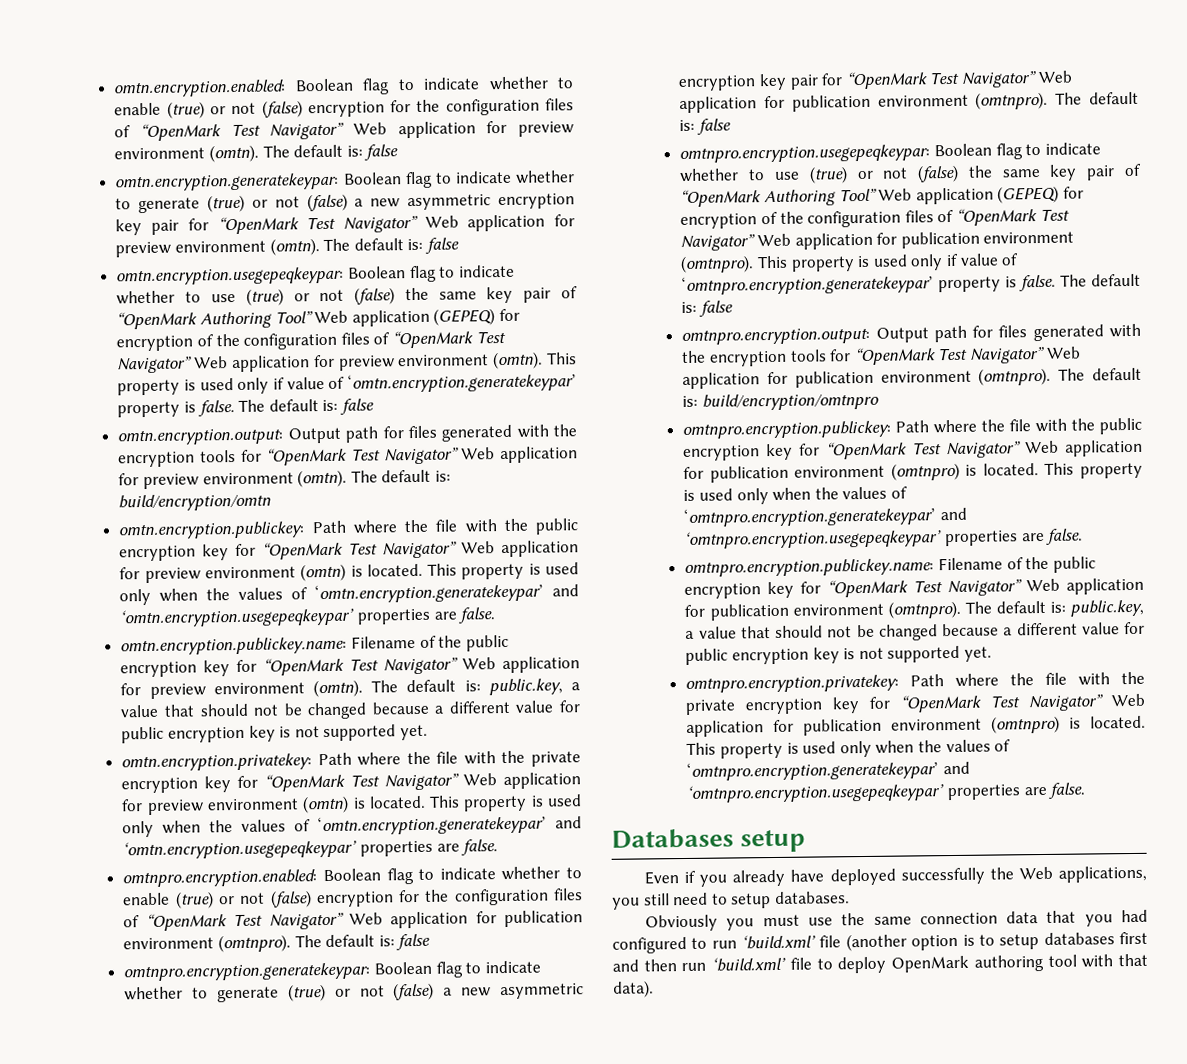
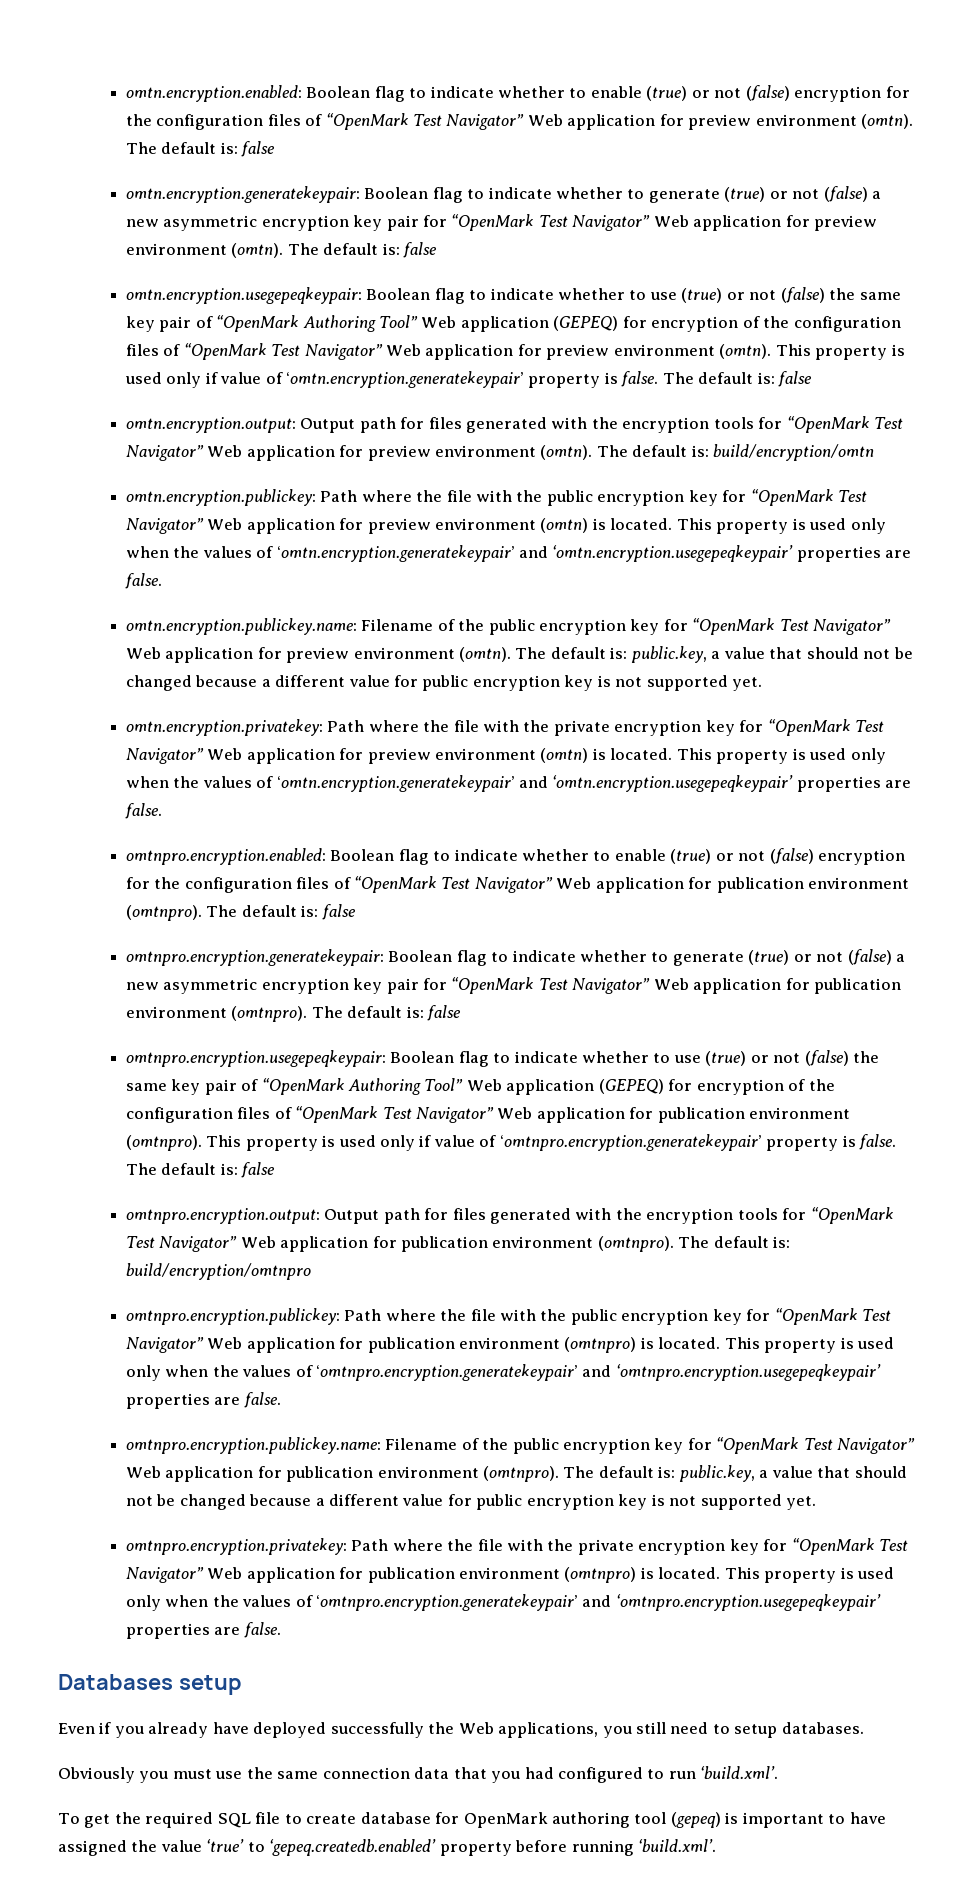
- omtn.encryption.generatekeypar: Boolean flag to indicate whether to generate (true) or not (false) a new asymmetric encryption key pair for “OpenMark Test Navigator” Web application for preview environment (omtn).
+ omtn.encryption.generatekeypair: Boolean flag to indicate whether to generate (true) or not (false) a new asymmetric encryption key pair for “OpenMark Test Navigator” Web application for preview environment (omtn).
- omtn.encryption.usegepeqkeypar: Boolean flag to indicate whether to use (true) or not (false) the same key pair of “OpenMark Authoring Tool” Web application (GEPEQ) for encryption of the configuration files of “OpenMark Test Navigator” Web application for preview environment (omtn).
+ omtn.encryption.usegepeqkeypair: Boolean flag to indicate whether to use (true) or not (false) the same key pair of “OpenMark Authoring Tool” Web application (GEPEQ) for encryption of the configuration files of “OpenMark Test Navigator” Web application for preview environment (omtn).
- This property is used only if value of ‘omtn.encryption.generatekeypar’ property is false.
+ This property is used only if value of ‘omtn.encryption.generatekeypair’ property is false.
- omtn.encryption.publickey: Path where the file with the public encryption key for “OpenMark Test Navigator” Web application for preview environment (omtn) is located. This property is used only when the values of ‘omtn.encryption.generatekeypar’ and ‘omtn.encryption.usegepeqkeypar’ properties are false.
+ omtn.encryption.publickey: Path where the file with the public encryption key for “OpenMark Test Navigator” Web application for preview environment (omtn) is located. This property is used only when the values of ‘omtn.encryption.generatekeypair’ and ‘omtn.encryption.usegepeqkeypair’ properties are false.
- omtn.encryption.privatekey: Path where the file with the private encryption key for “OpenMark Test Navigator” Web application for preview environment (omtn) is located. This property is used only when the values of ‘omtn.encryption.generatekeypar’ and ‘omtn.encryption.usegepeqkeypar’ properties are false.
+ omtn.encryption.privatekey: Path where the file with the private encryption key for “OpenMark Test Navigator” Web application for preview environment (omtn) is located. This property is used only when the values of ‘omtn.encryption.generatekeypair’ and ‘omtn.encryption.usegepeqkeypair’ properties are false.
- omtnpro.encryption.generatekeypar: Boolean flag to indicate whether to generate (true) or not (false) a new asymmetric encryption key pair for “OpenMark Test Navigator” Web application for publication environment (omtnpro).
+ omtnpro.encryption.generatekeypair: Boolean flag to indicate whether to generate (true) or not (false) a new asymmetric encryption key pair for “OpenMark Test Navigator” Web application for publication environment (omtnpro).
- omtnpro.encryption.usegepeqkeypar: Boolean flag to indicate whether to use (true) or not (false) the same key pair of “OpenMark Authoring Tool” Web application (GEPEQ) for encryption of the configuration files of “OpenMark Test Navigator” Web application for publication environment (omtnpro).
+ omtnpro.encryption.usegepeqkeypair: Boolean flag to indicate whether to use (true) or not (false) the same key pair of “OpenMark Authoring Tool” Web application (GEPEQ) for encryption of the configuration files of “OpenMark Test Navigator” Web application for publication environment (omtnpro).
- This property is used only if value of ‘omtnpro.encryption.generatekeypar’ property is false.
+ This property is used only if value of ‘omtnpro.encryption.generatekeypair’ property is false.
- omtnpro.encryption.publickey: Path where the file with the public encryption key for “OpenMark Test Navigator” Web application for publication environment (omtnpro) is located. This property is used only when the values of ‘omtnpro.encryption.generatekeypar’ and ‘omtnpro.encryption.usegepeqkeypar’ properties are false.
+ omtnpro.encryption.publickey: Path where the file with the public encryption key for “OpenMark Test Navigator” Web application for publication environment (omtnpro) is located. This property is used only when the values of ‘omtnpro.encryption.generatekeypair’ and ‘omtnpro.encryption.usegepeqkeypair’ properties are false.
- omtnpro.encryption.privatekey: Path where the file with the private encryption key for “OpenMark Test Navigator” Web application for publication environment (omtnpro) is located. This property is used only when the values of ‘omtnpro.encryption.generatekeypar’ and ‘omtnpro.encryption.usegepeqkeypar’ properties are false.
+ omtnpro.encryption.privatekey: Path where the file with the private encryption key for “OpenMark Test Navigator” Web application for publication environment (omtnpro) is located. This property is used only when the values of ‘omtnpro.encryption.generatekeypair’ and ‘omtnpro.encryption.usegepeqkeypair’ properties are false.
- Obviously you must use the same connection data that you had configured to run ‘build.xml’ file (another option is to setup databases first and then run ‘build.xml’ file to deploy OpenMark authoring tool with that data).
+ Obviously you must use the same connection data that you had configured to run ‘build.xml’.
+ To get the required SQL file to create database for OpenMark authoring tool (gepeq) is important to have assigned the value ‘true’ to ‘gepeq.createdb.enabled’ property before running ‘build.xml’.

